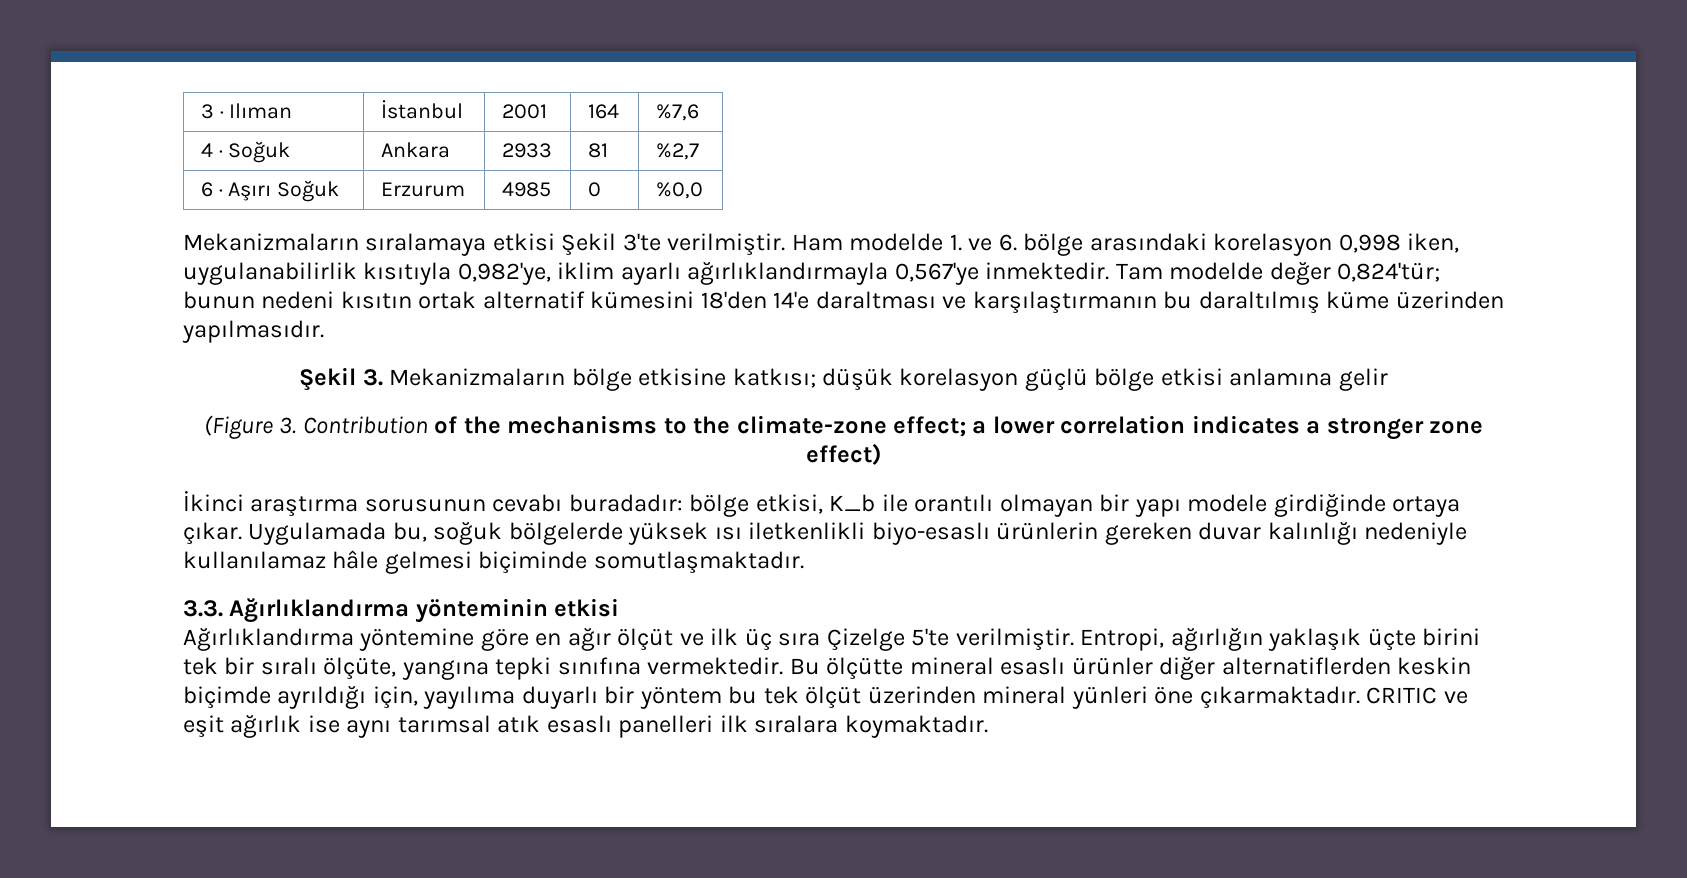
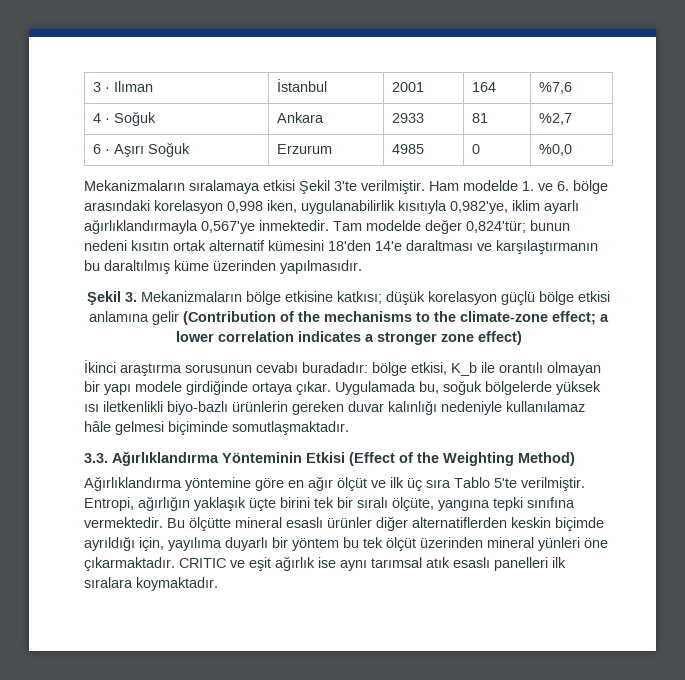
- Şekil 3. Mekanizmaların bölge etkisine katkısı; düşük korelasyon güçlü bölge etkisi anlamına gelir
- (Figure 3. Contribution of the mechanisms to the climate-zone effect; a lower correlation indicates a stronger zone effect)
+ Şekil 3. Mekanizmaların bölge etkisine katkısı; düşük korelasyon güçlü bölge etkisi anlamına gelir (Contribution of the mechanisms to the climate-zone effect; a lower correlation indicates a stronger zone effect)
- Uygulamada bu, soğuk bölgelerde yüksek ısı iletkenlikli biyo-esaslı ürünlerin gereken duvar kalınlığı nedeniyle kullanılamaz hâle gelmesi biçiminde somutlaşmaktadır.
+ Uygulamada bu, soğuk bölgelerde yüksek ısı iletkenlikli biyo-bazlı ürünlerin gereken duvar kalınlığı nedeniyle kullanılamaz hâle gelmesi biçiminde somutlaşmaktadır.
- 3.3. Ağırlıklandırma yönteminin etkisi
+ 3.3. Ağırlıklandırma Yönteminin Etkisi (Effect of the Weighting Method)
- Ağırlıklandırma yöntemine göre en ağır ölçüt ve ilk üç sıra Çizelge 5'te verilmiştir.
+ Ağırlıklandırma yöntemine göre en ağır ölçüt ve ilk üç sıra Tablo 5'te verilmiştir.

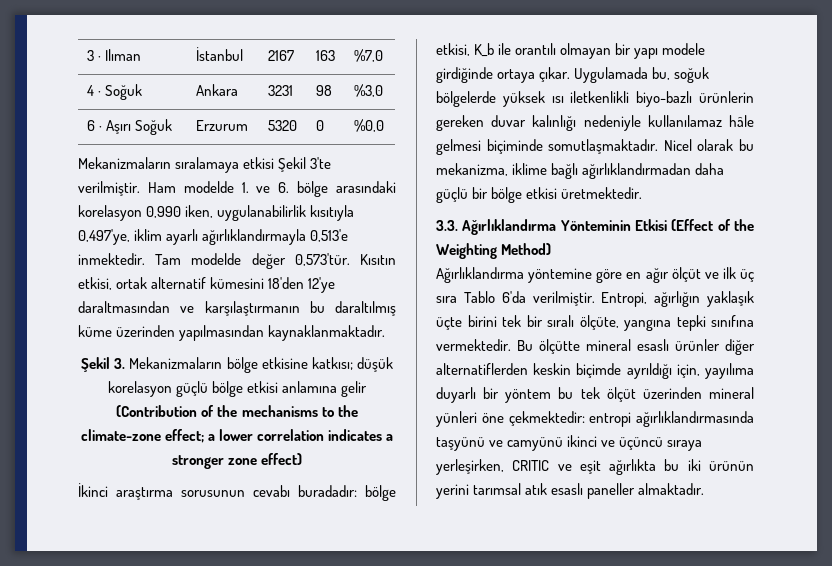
- 3 · Ilıman | İstanbul | 2001 | 164 | %7,6
+ 3 · Ilıman | İstanbul | 2167 | 163 | %7,0
- 4 · Soğuk | Ankara | 2933 | 81 | %2,7
+ 4 · Soğuk | Ankara | 3231 | 98 | %3,0
- 6 · Aşırı Soğuk | Erzurum | 4985 | 0 | %0,0
+ 6 · Aşırı Soğuk | Erzurum | 5320 | 0 | %0,0
- Ham modelde 1. ve 6. bölge arasındaki korelasyon 0,998 iken, uygulanabilirlik kısıtıyla 0,982'ye, iklim ayarlı ağırlıklandırmayla 0,567'ye inmektedir.
+ Ham modelde 1. ve 6. bölge arasındaki korelasyon 0,990 iken, uygulanabilirlik kısıtıyla 0,497'ye, iklim ayarlı ağırlıklandırmayla 0,513'e inmektedir.
- Tam modelde değer 0,824'tür; bunun nedeni kısıtın ortak alternatif kümesini 18'den 14'e daraltması ve karşılaştırmanın bu daraltılmış küme üzerinden yapılmasıdır.
+ Tam modelde değer 0,573'tür. Kısıtın etkisi, ortak alternatif kümesini 18'den 12'ye daraltmasından ve karşılaştırmanın bu daraltılmış küme üzerinden yapılmasından kaynaklanmaktadır.
+ Nicel olarak bu mekanizma, iklime bağlı ağırlıklandırmadan daha güçlü bir bölge etkisi üretmektedir.
- Ağırlıklandırma yöntemine göre en ağır ölçüt ve ilk üç sıra Tablo 5'te verilmiştir.
+ Ağırlıklandırma yöntemine göre en ağır ölçüt ve ilk üç sıra Tablo 6'da verilmiştir.
- Bu ölçütte mineral esaslı ürünler diğer alternatiflerden keskin biçimde ayrıldığı için, yayılıma duyarlı bir yöntem bu tek ölçüt üzerinden mineral yünleri öne çıkarmaktadır. CRITIC ve eşit ağırlık ise aynı tarımsal atık esaslı panelleri ilk sıralara koymaktadır.
+ Bu ölçütte mineral esaslı ürünler diğer alternatiflerden keskin biçimde ayrıldığı için, yayılıma duyarlı bir yöntem bu tek ölçüt üzerinden mineral yünleri öne çekmektedir: entropi ağırlıklandırmasında taşyünü ve camyünü ikinci ve üçüncü sıraya yerleşirken, CRITIC ve eşit ağırlıkta bu iki ürünün yerini tarımsal atık esaslı paneller almaktadır.

